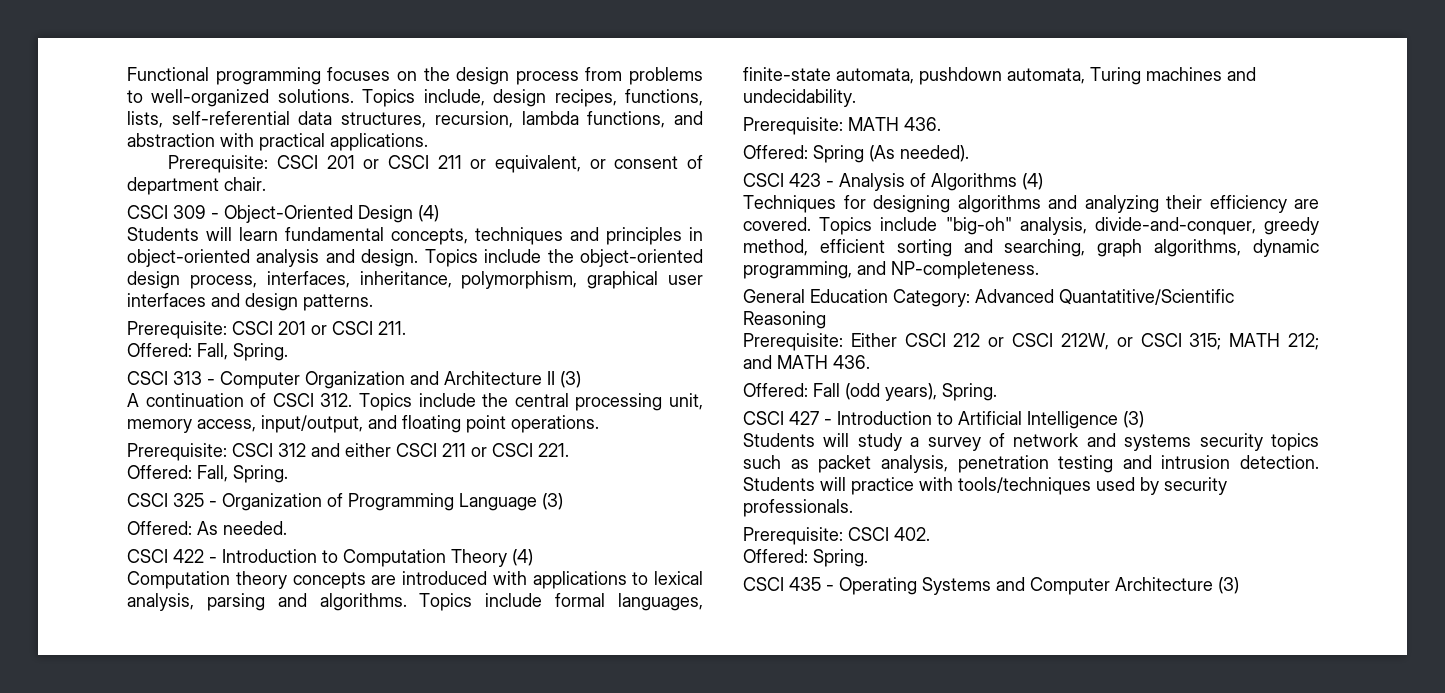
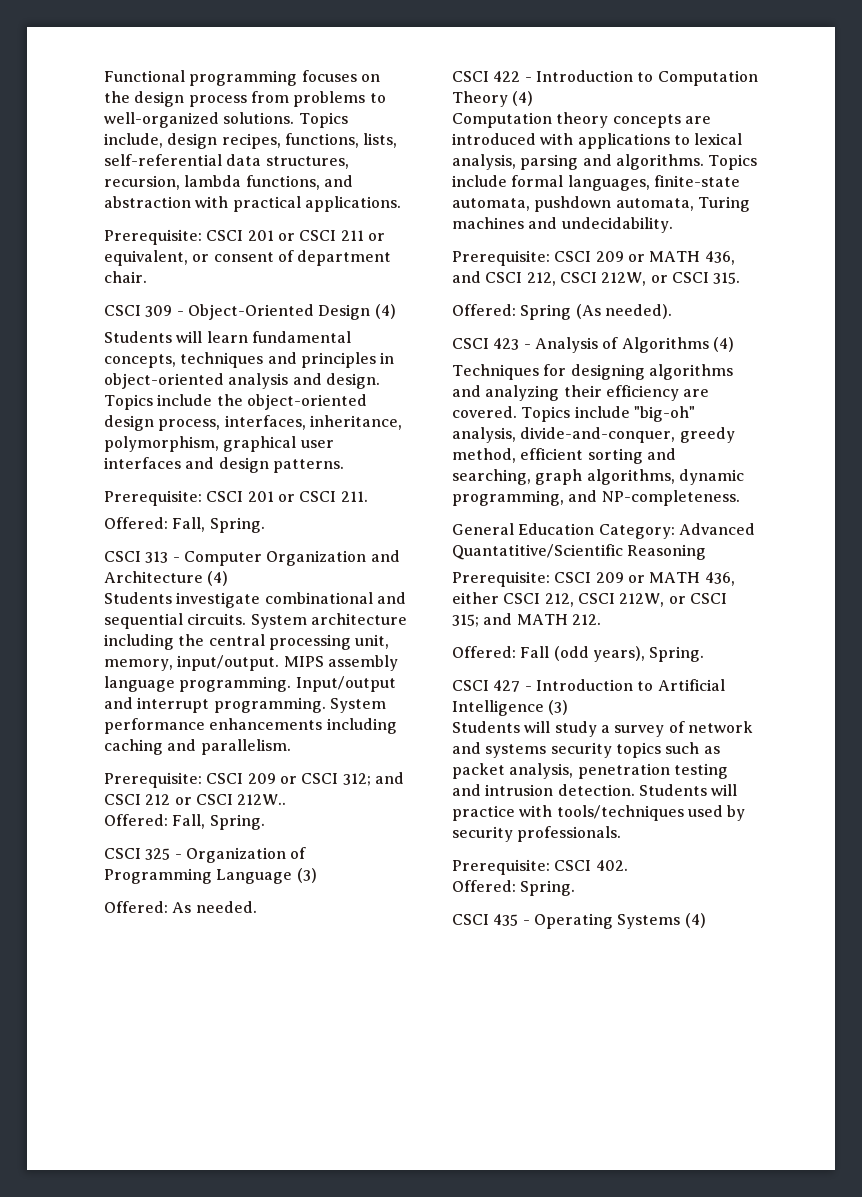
- CSCI 313 - Computer Organization and Architecture II (3)
- A continuation of CSCI 312. Topics include the central processing unit, memory access, input/output, and floating point operations.
- Prerequisite: CSCI 312 and either CSCI 211 or CSCI 221.
+ CSCI 313 - Computer Organization and Architecture (4)
+ Students investigate combinational and sequential circuits. System architecture including the central processing unit, memory, input/output. MIPS assembly language programming. Input/output and interrupt programming. System performance enhancements including caching and parallelism.
+ Prerequisite: CSCI 209 or CSCI 312; and CSCI 212 or CSCI 212W..
- Prerequisite: MATH 436.
+ Prerequisite: CSCI 209 or MATH 436, and CSCI 212, CSCI 212W, or CSCI 315.
- Prerequisite: Either CSCI 212 or CSCI 212W, or CSCI 315; MATH 212; and MATH 436.
+ Prerequisite: CSCI 209 or MATH 436, either CSCI 212, CSCI 212W, or CSCI 315; and MATH 212.
- CSCI 435 - Operating Systems and Computer Architecture (3)
+ CSCI 435 - Operating Systems (4)

